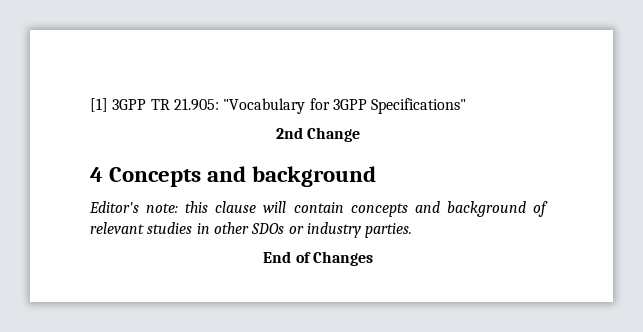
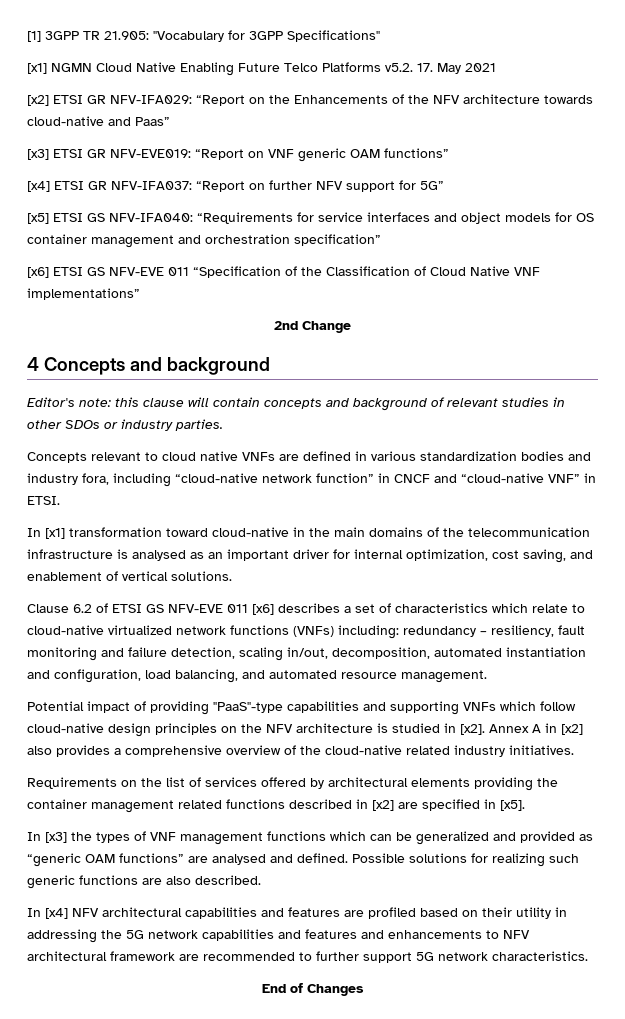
+ [x1] NGMN Cloud Native Enabling Future Telco Platforms v5.2. 17. May 2021
+ [x2] ETSI GR NFV-IFA029: “Report on the Enhancements of the NFV architecture towards cloud-native and Paas”
+ [x3] ETSI GR NFV-EVE019: “Report on VNF generic OAM functions”
+ [x4] ETSI GR NFV-IFA037: “Report on further NFV support for 5G”
+ [x5] ETSI GS NFV-IFA040: “Requirements for service interfaces and object models for OS container management and orchestration specification”
+ [x6] ETSI GS NFV-EVE 011 “Specification of the Classification of Cloud Native VNF implementations”
+ Concepts relevant to cloud native VNFs are defined in various standardization bodies and industry fora, including “cloud-native network function” in CNCF and “cloud-native VNF” in ETSI.
+ In [x1] transformation toward cloud-native in the main domains of the telecommunication infrastructure is analysed as an important driver for internal optimization, cost saving, and enablement of vertical solutions.
+ Clause 6.2 of ETSI GS NFV-EVE 011 [x6] describes a set of characteristics which relate to cloud-native virtualized network functions (VNFs) including: redundancy – resiliency, fault monitoring and failure detection, scaling in/out, decomposition, automated instantiation and configuration, load balancing, and automated resource management.
+ Potential impact of providing "PaaS"-type capabilities and supporting VNFs which follow cloud-native design principles on the NFV architecture is studied in [x2]. Annex A in [x2] also provides a comprehensive overview of the cloud-native related industry initiatives.
+ Requirements on the list of services offered by architectural elements providing the container management related functions described in [x2] are specified in [x5].
+ In [x3] the types of VNF management functions which can be generalized and provided as “generic OAM functions” are analysed and defined. Possible solutions for realizing such generic functions are also described.
+ In [x4] NFV architectural capabilities and features are profiled based on their utility in addressing the 5G network capabilities and features and enhancements to NFV architectural framework are recommended to further support 5G network characteristics.

